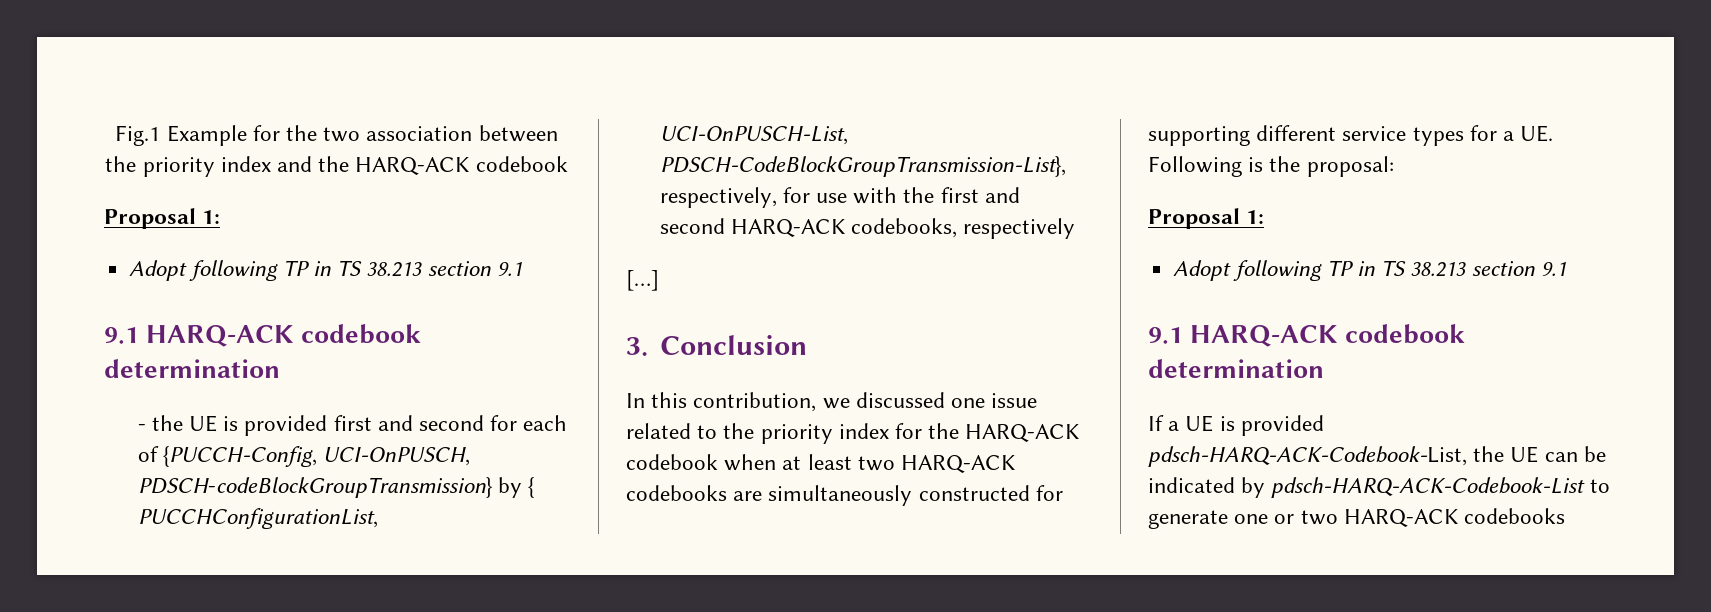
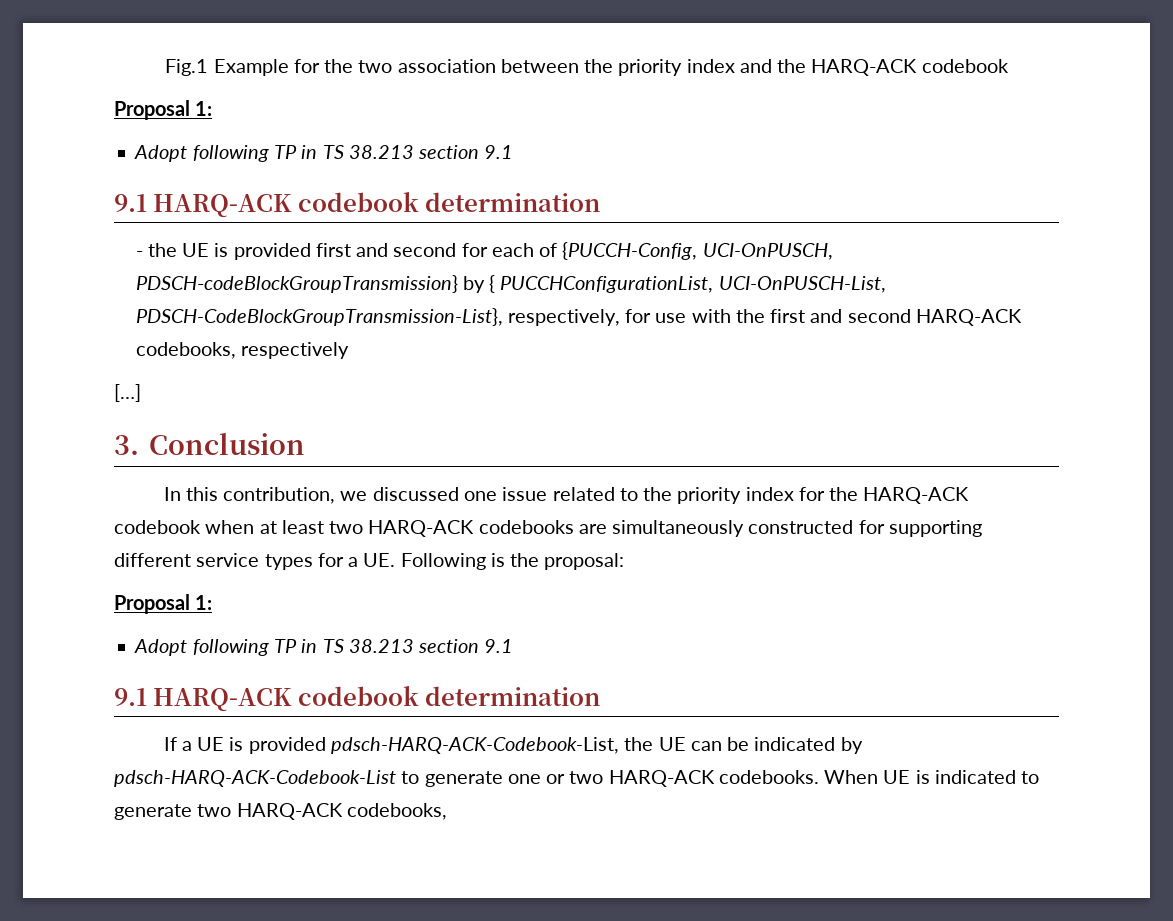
- If a UE is provided pdsch-HARQ-ACK-Codebook-List, the UE can be indicated by pdsch-HARQ-ACK-Codebook-List to generate one or two HARQ-ACK codebooks
+ If a UE is provided pdsch-HARQ-ACK-Codebook-List, the UE can be indicated by pdsch-HARQ-ACK-Codebook-List to generate one or two HARQ-ACK codebooks. When UE is indicated to generate two HARQ-ACK codebooks,

